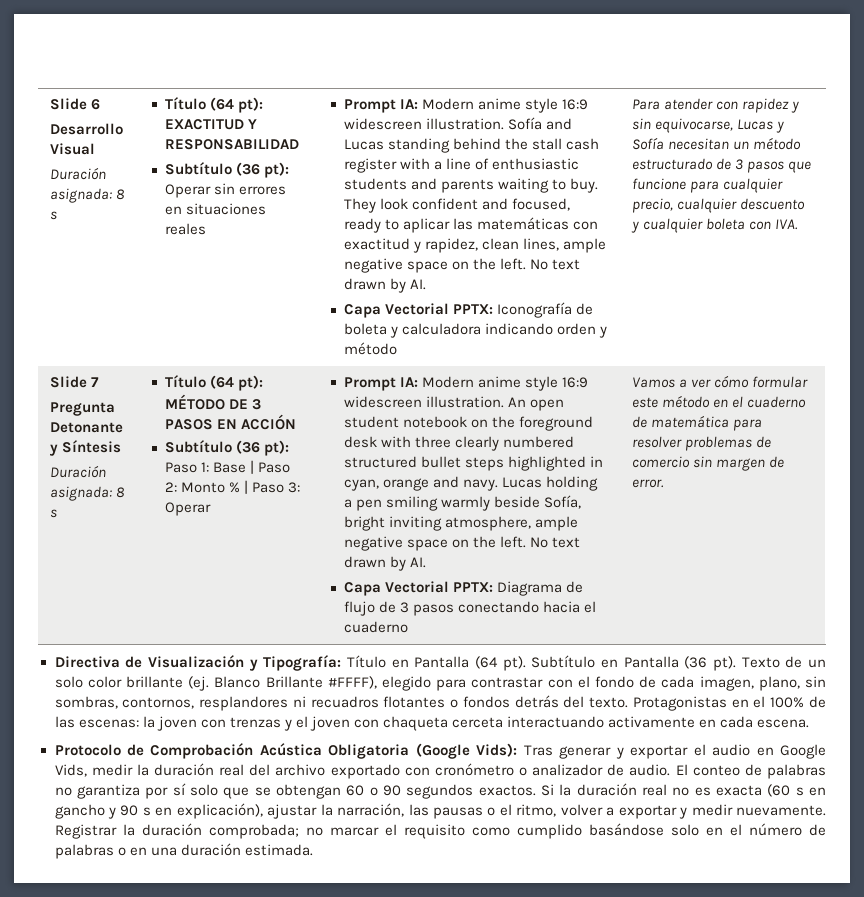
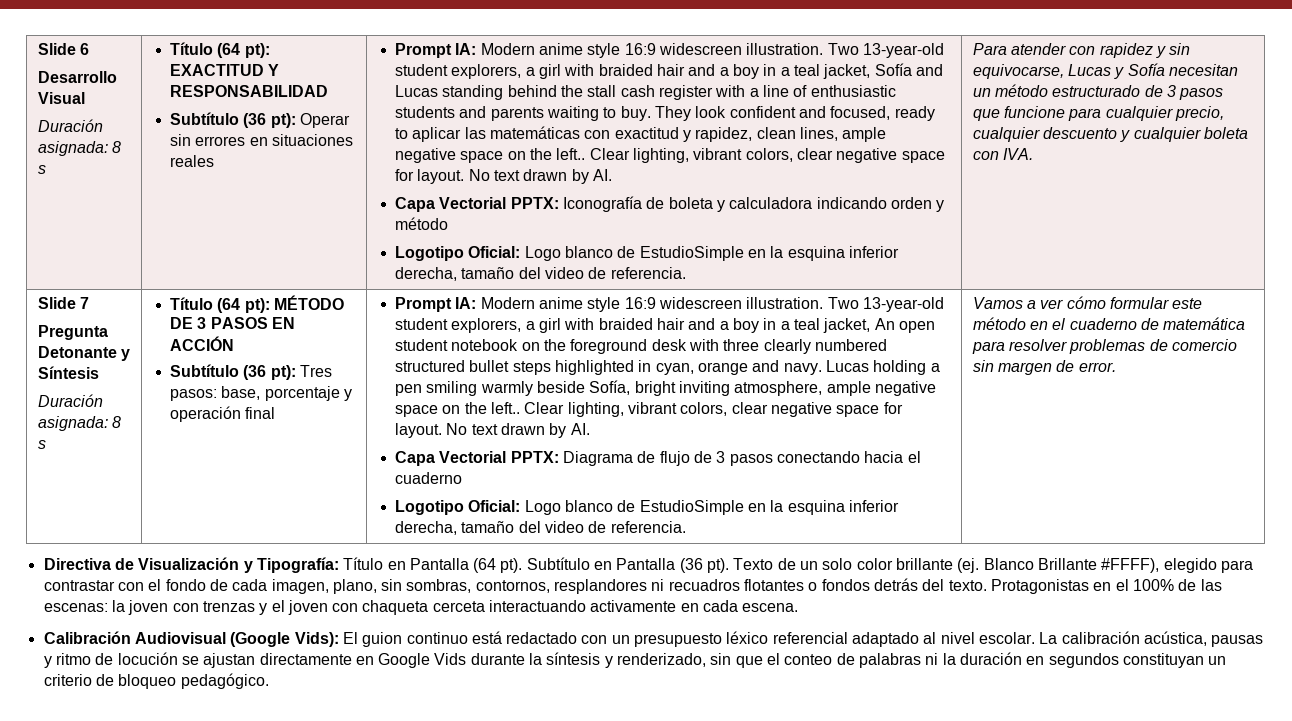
- Sofía and Lucas standing behind the stall cash register with a line of enthusiastic students and parents waiting to buy.
+ Two 13-year-old student explorers, a girl with braided hair and a boy in a teal jacket, Sofía and Lucas standing behind the stall cash register with a line of enthusiastic students and parents waiting to buy.
- They look confident and focused, ready to aplicar las matemáticas con exactitud y rapidez, clean lines, ample negative space on the left.
+ They look confident and focused, ready to aplicar las matemáticas con exactitud y rapidez, clean lines, ample negative space on the left.. Clear lighting, vibrant colors, clear negative space for layout.
  Capa Vectorial PPTX: Iconografía de boleta y calculadora indicando orden y método
+ Logotipo Oficial: Logo blanco de EstudioSimple en la esquina inferior derecha, tamaño del video de referencia.
- Subtítulo (36 pt): Paso 1: Base | Paso 2: Monto % | Paso 3: Operar | Prompt IA: Modern anime style 16:9 widescreen illustration. An open student notebook on the foreground desk with three clearly numbered structured bullet steps highlighted in cyan, orange and navy.
+ Subtítulo (36 pt): Tres pasos: base, porcentaje y operación final | Prompt IA: Modern anime style 16:9 widescreen illustration. Two 13-year-old student explorers, a girl with braided hair and a boy in a teal jacket, An open student notebook on the foreground desk with three clearly numbered structured bullet steps highlighted in cyan, orange and navy.
- Lucas holding a pen smiling warmly beside Sofía, bright inviting atmosphere, ample negative space on the left.
+ Lucas holding a pen smiling warmly beside Sofía, bright inviting atmosphere, ample negative space on the left.. Clear lighting, vibrant colors, clear negative space for layout.
  Capa Vectorial PPTX: Diagrama de flujo de 3 pasos conectando hacia el cuaderno
+ Logotipo Oficial: Logo blanco de EstudioSimple en la esquina inferior derecha, tamaño del video de referencia.
- Protocolo de Comprobación Acústica Obligatoria (Google Vids): Tras generar y exportar el audio en Google Vids, medir la duración real del archivo exportado con cronómetro o analizador de audio. El conteo de palabras no garantiza por sí solo que se obtengan 60 o 90 segundos exactos. Si la duración real no es exacta (60 s en gancho y 90 s en explicación), ajustar la narración, las pausas o el ritmo, volver a exportar y medir nuevamente. Registrar la duración comprobada; no marcar el requisito como cumplido basándose solo en el número de palabras o en una duración estimada.
+ Calibración Audiovisual (Google Vids): El guion continuo está redactado con un presupuesto léxico referencial adaptado al nivel escolar. La calibración acústica, pausas y ritmo de locución se ajustan directamente en Google Vids durante la síntesis y renderizado, sin que el conteo de palabras ni la duración en segundos constituyan un criterio de bloqueo pedagógico.

